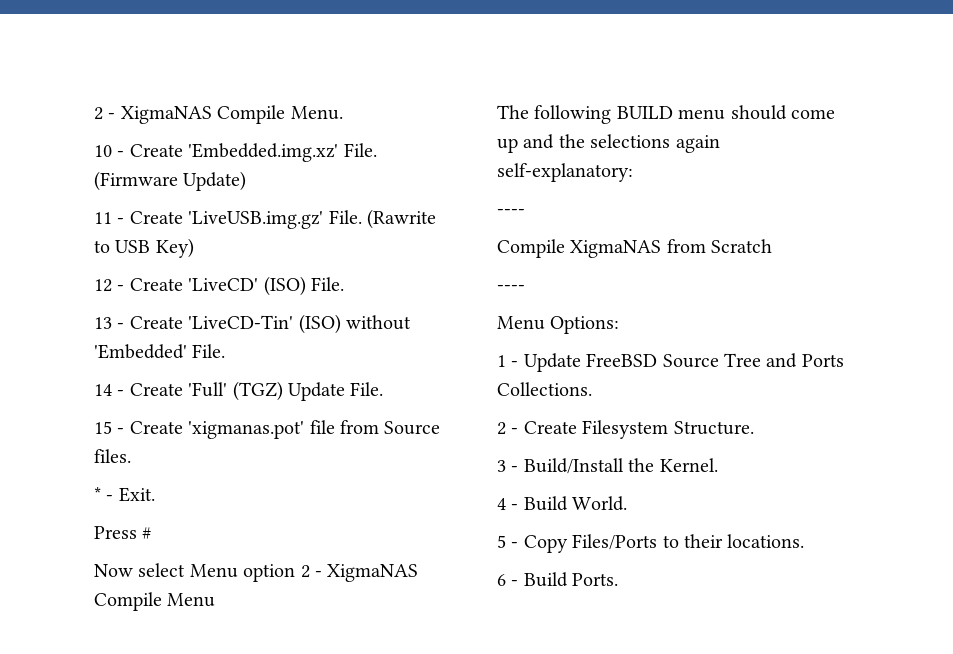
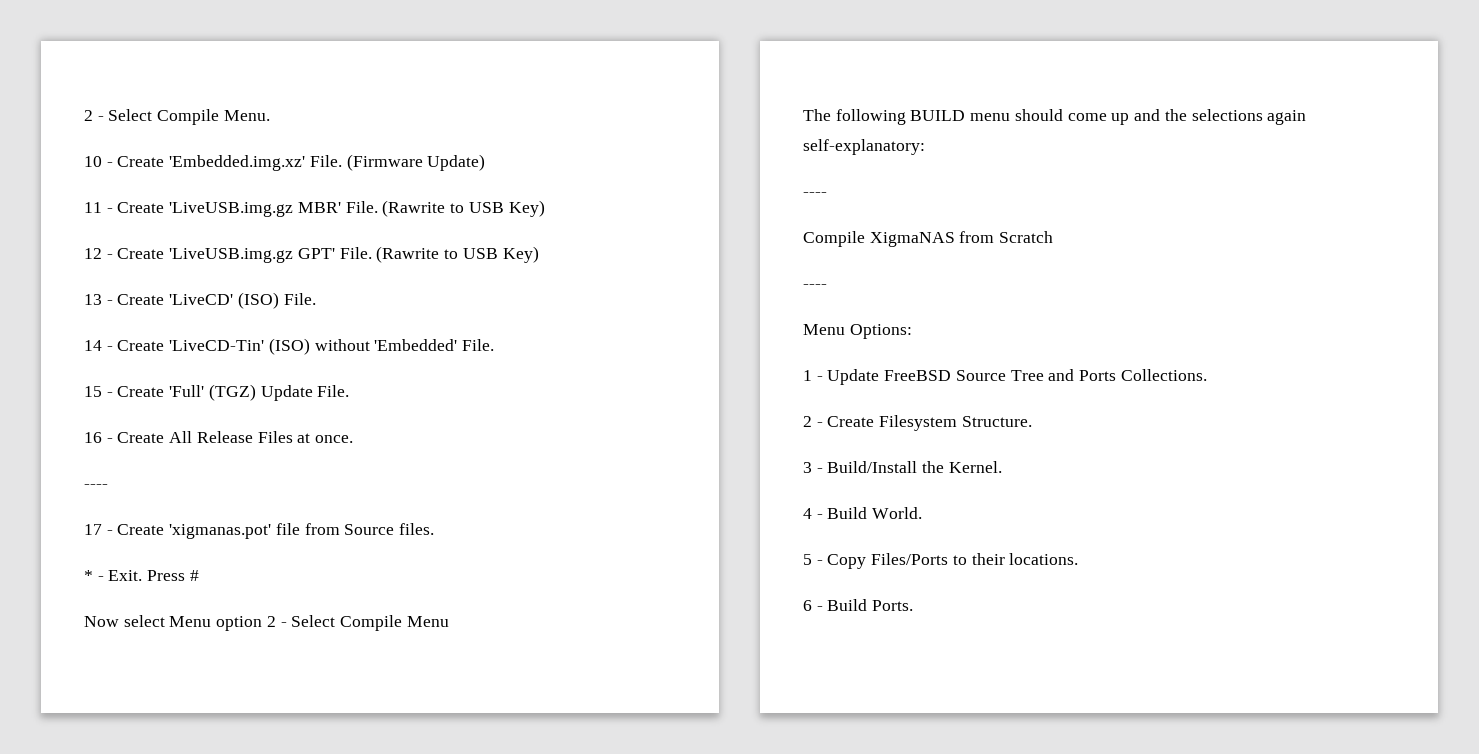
- 2 - XigmaNAS Compile Menu.
+ 2 - Select Compile Menu.
- 11 - Create 'LiveUSB.img.gz' File.
+ 11 - Create 'LiveUSB.img.gz MBR' File.
- 12 - Create 'LiveCD' (ISO) File.
+ 12 - Create 'LiveUSB.img.gz GPT' File. (Rawrite to USB Key)
+ 13 - Create 'LiveCD' (ISO) File.
- 13 - Create 'LiveCD-Tin' (ISO) without 'Embedded' File.
+ 14 - Create 'LiveCD-Tin' (ISO) without 'Embedded' File.
- 14 - Create 'Full' (TGZ) Update File.
+ 15 - Create 'Full' (TGZ) Update File.
- 15 - Create 'xigmanas.pot' file from Source files.
+ 16 - Create All Release Files at once.
+ ----
+ 17 - Create 'xigmanas.pot' file from Source files.
- * - Exit.
- Press #
+ * - Exit. Press #
- Now select Menu option 2 - XigmaNAS Compile Menu
+ Now select Menu option 2 - Select Compile Menu

